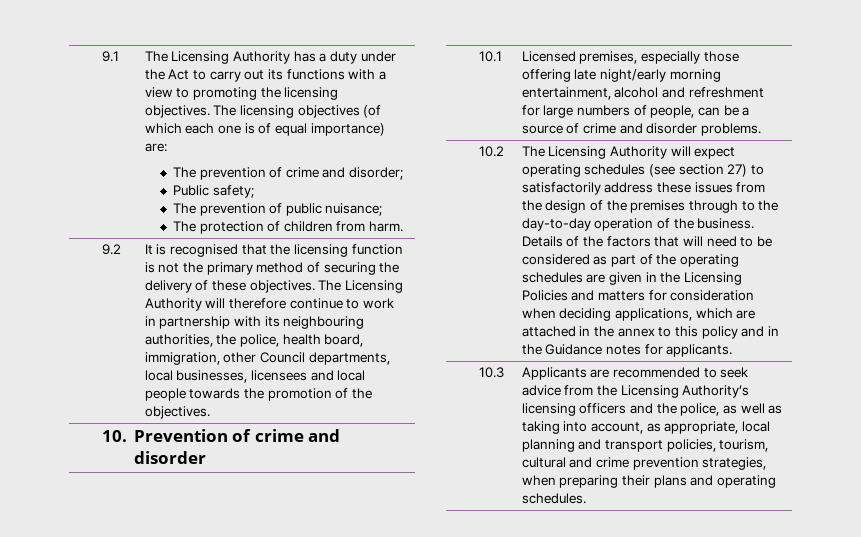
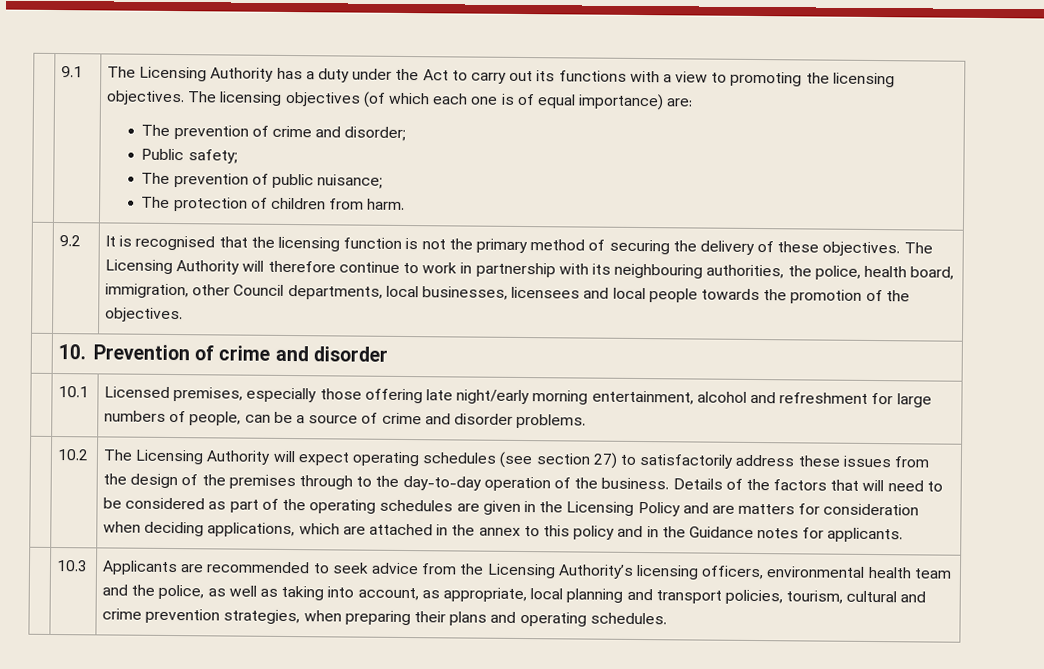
- Details of the factors that will need to be considered as part of the operating schedules are given in the Licensing Policies and matters for consideration when deciding applications, which are attached in the annex to this policy and in the Guidance notes for applicants.
+ Details of the factors that will need to be considered as part of the operating schedules are given in the Licensing Policy and are matters for consideration when deciding applications, which are attached in the annex to this policy and in the Guidance notes for applicants.
- Applicants are recommended to seek advice from the Licensing Authority’s licensing officers and the police, as well as taking into account, as appropriate, local planning and transport policies, tourism, cultural and crime prevention strategies, when preparing their plans and operating schedules.
+ Applicants are recommended to seek advice from the Licensing Authority’s licensing officers, environmental health team and the police, as well as taking into account, as appropriate, local planning and transport policies, tourism, cultural and crime prevention strategies, when preparing their plans and operating schedules.

